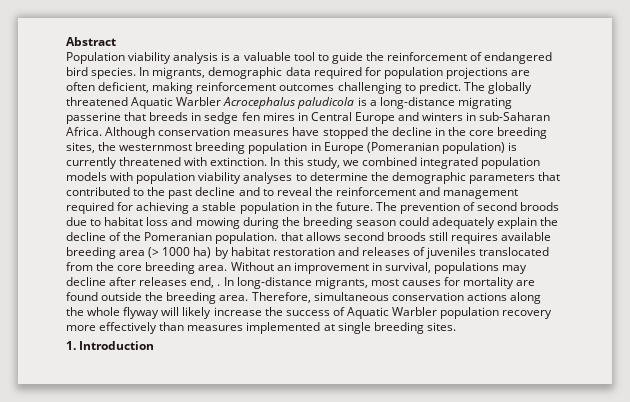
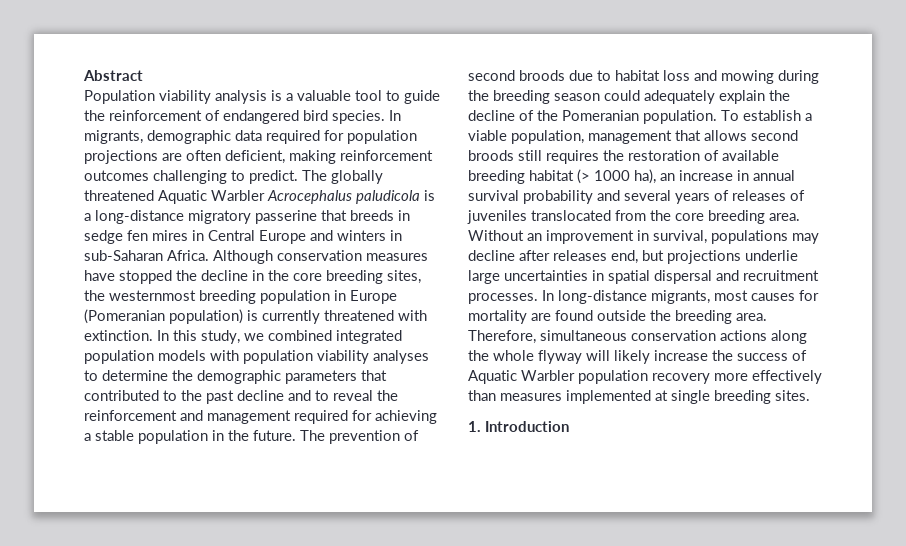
- The globally threatened Aquatic Warbler Acrocephalus paludicola is a long-distance migrating passerine that breeds in sedge fen mires in Central Europe and winters in sub-Saharan Africa.
+ The globally threatened Aquatic Warbler Acrocephalus paludicola is a long-distance migratory passerine that breeds in sedge fen mires in Central Europe and winters in sub-Saharan Africa.
- The prevention of second broods due to habitat loss and mowing during the breeding season could adequately explain the decline of the Pomeranian population. that allows second broods still requires available breeding area (> 1000 ha) by habitat restoration and releases of juveniles translocated from the core breeding area.
+ The prevention of second broods due to habitat loss and mowing during the breeding season could adequately explain the decline of the Pomeranian population. To establish a viable population, management that allows second broods still requires the restoration of available breeding habitat (> 1000 ha), an increase in annual survival probability and several years of releases of juveniles translocated from the core breeding area.
- Without an improvement in survival, populations may decline after releases end, .
+ Without an improvement in survival, populations may decline after releases end, but projections underlie large uncertainties in spatial dispersal and recruitment processes.

